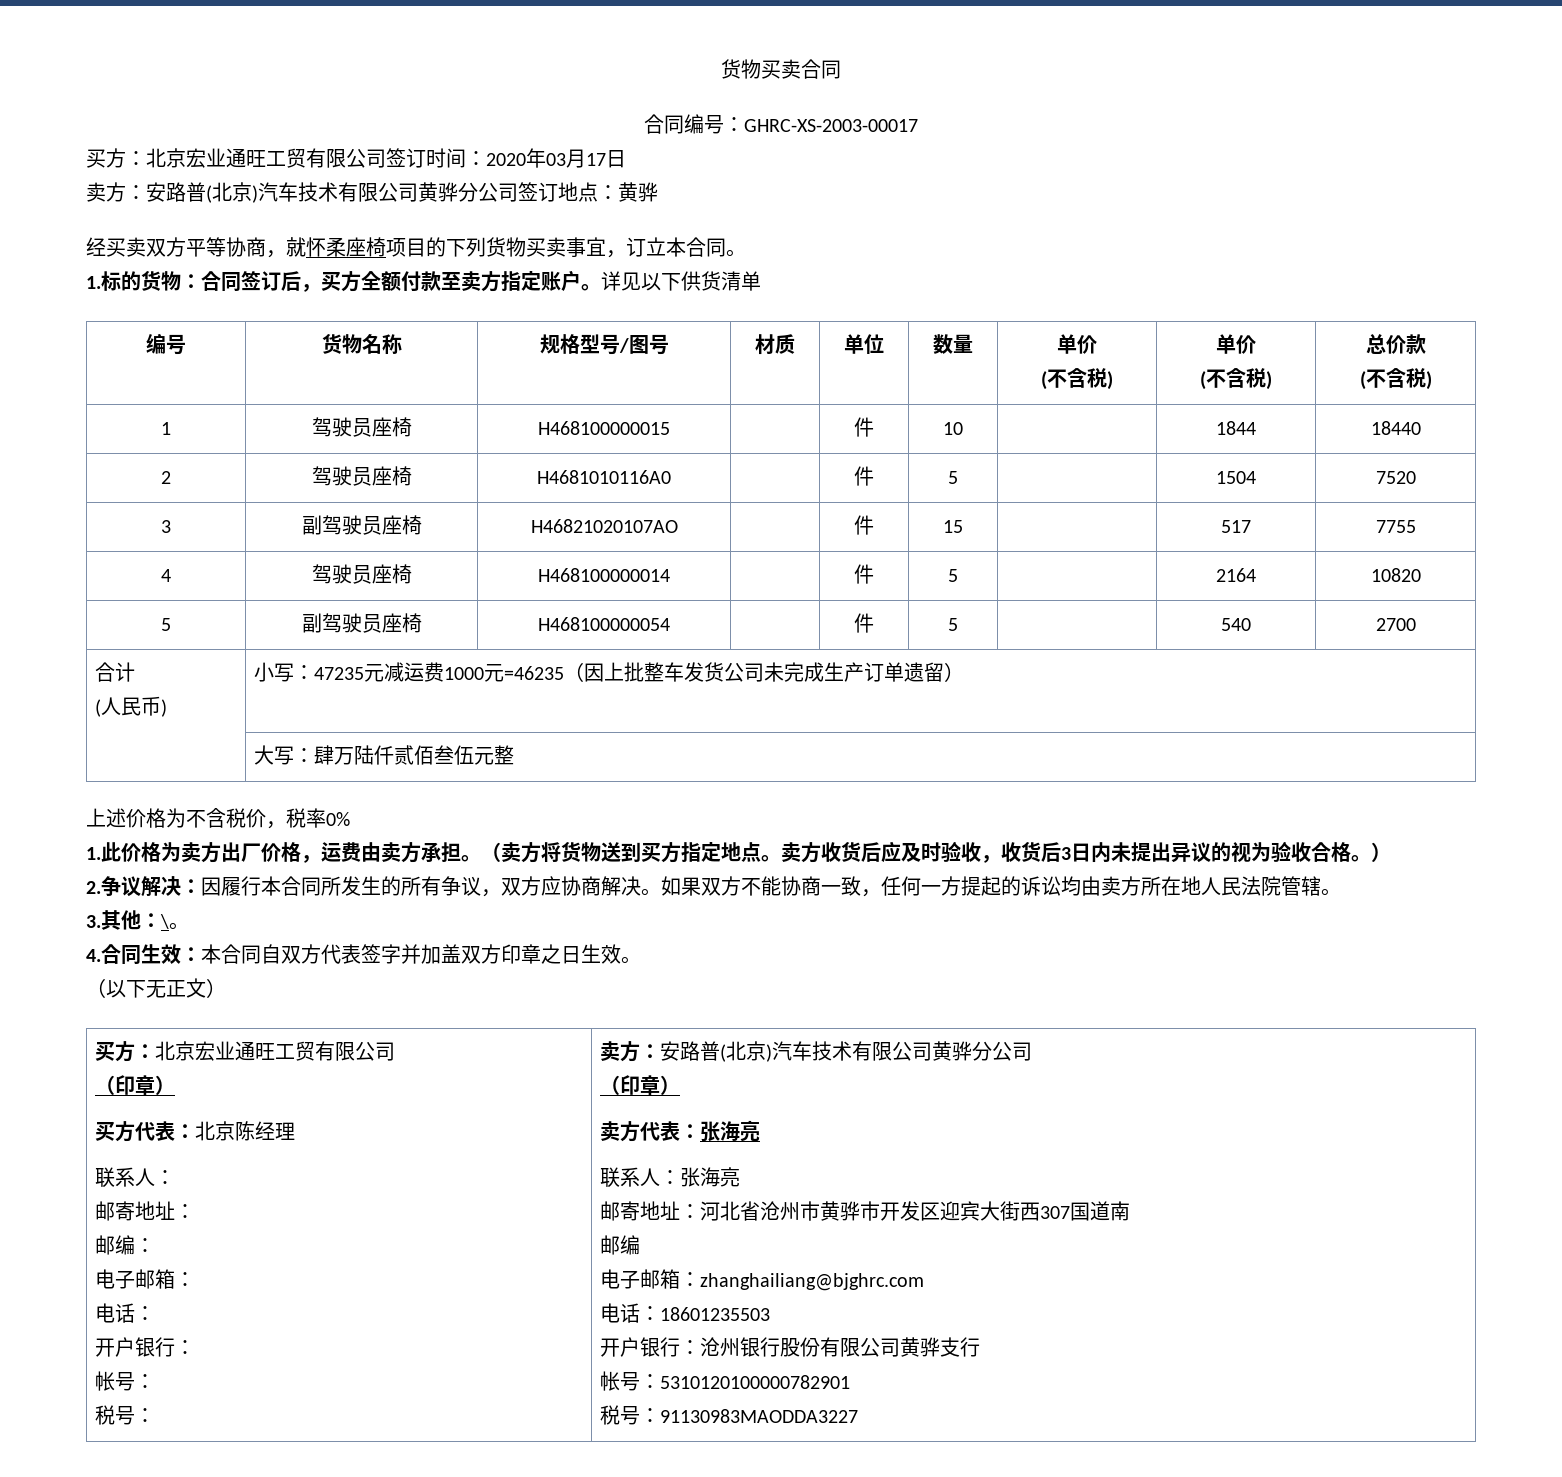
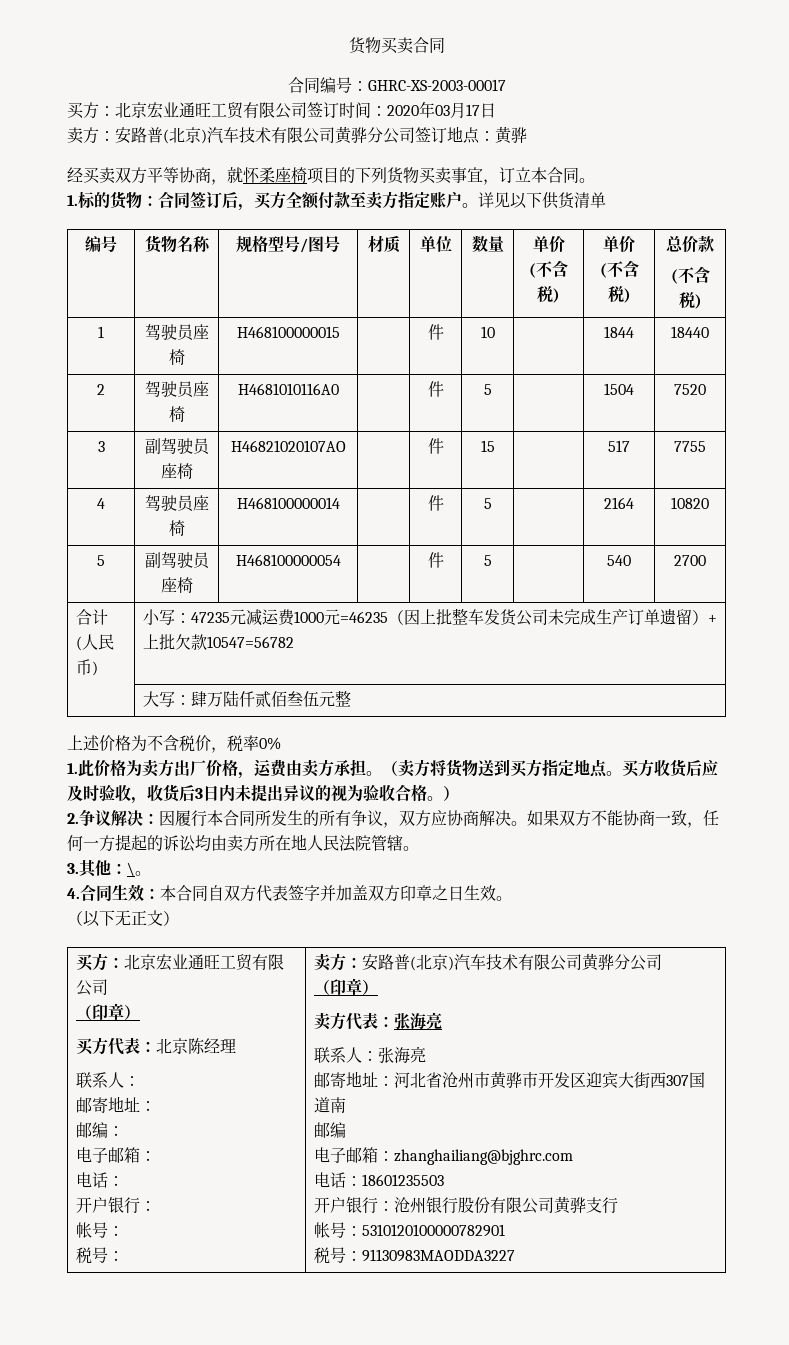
  合计
- (人民币) | 小写：47235元减运费1000元=46235（因上批整车发货公司未完成生产订单遗留）
+ (人民币) | 小写：47235元减运费1000元=46235（因上批整车发货公司未完成生产订单遗留）+上批欠款10547=56782
- 卖方收货后应及时验收，收货后3日内未提出异议的视为验收合格。）
+ 买方收货后应及时验收，收货后3日内未提出异议的视为验收合格。）

